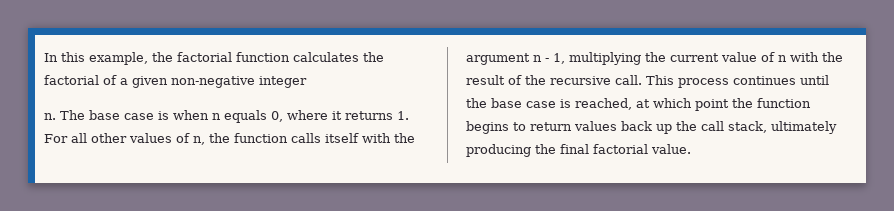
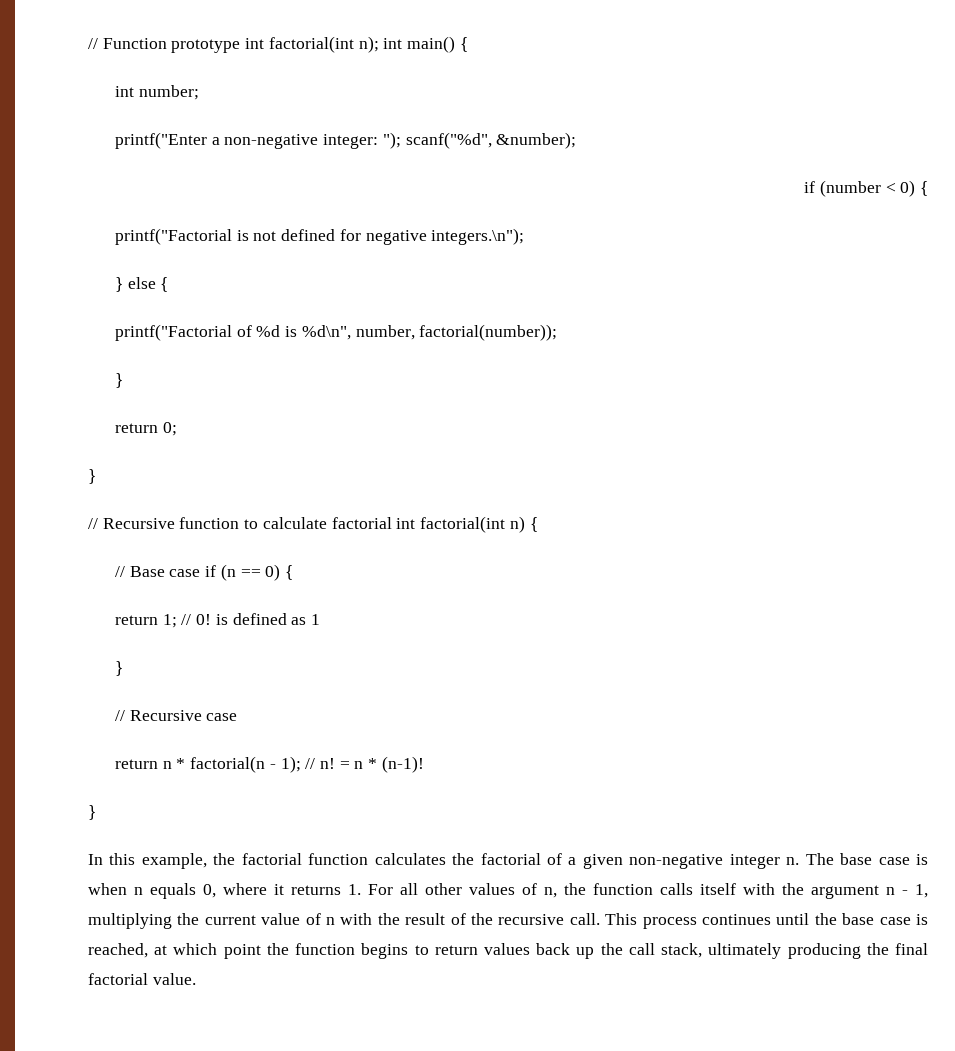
+ // Function prototype int factorial(int n); int main() {
+ int number;
+ printf("Enter a non-negative integer: "); scanf("%d", &number);
+ if (number < 0) {
+ printf("Factorial is not defined for negative integers.\n");
+ } else {
+ printf("Factorial of %d is %d\n", number, factorial(number));
+ }
+ return 0;
+ }
+ // Recursive function to calculate factorial int factorial(int n) {
+ // Base case if (n == 0) {
+ return 1; // 0! is defined as 1
+ }
+ // Recursive case
+ return n * factorial(n - 1); // n! = n * (n-1)!
+ }
- In this example, the factorial function calculates the factorial of a given non-negative integer
- n.
+ In this example, the factorial function calculates the factorial of a given non-negative integer n.

